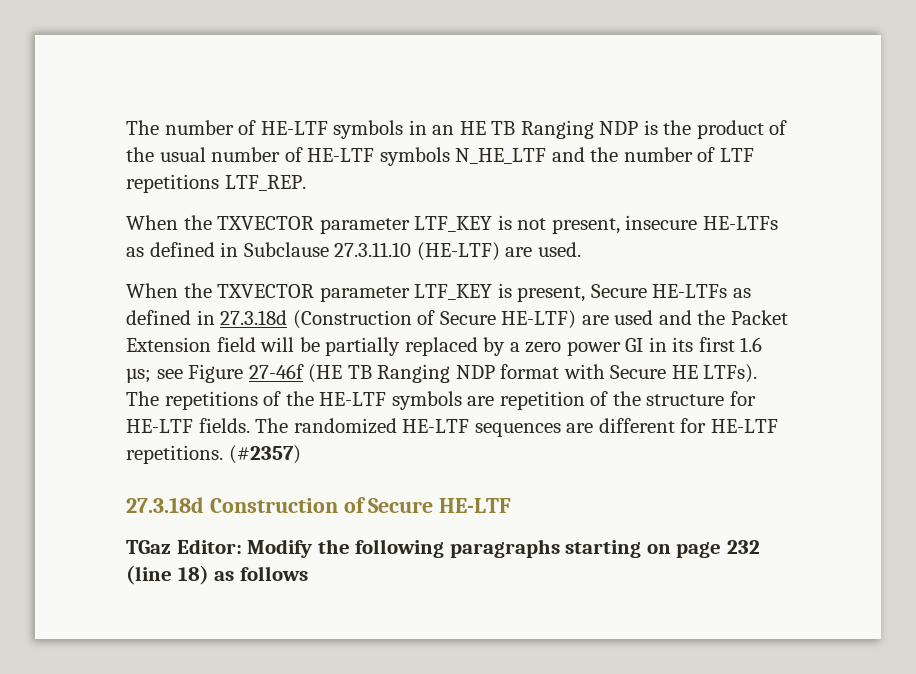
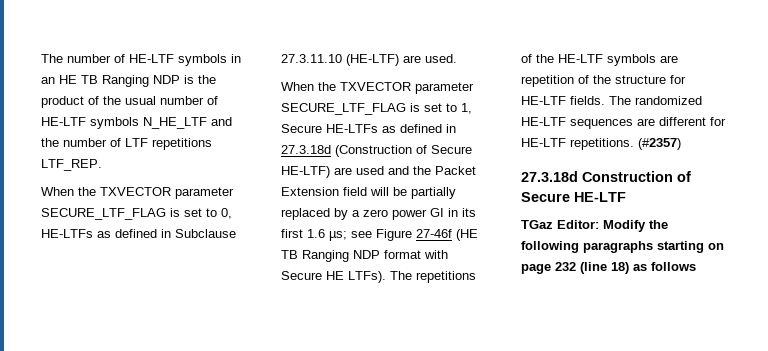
- When the TXVECTOR parameter LTF_KEY is not present, insecure HE-LTFs as defined in Subclause 27.3.11.10 (HE-LTF) are used.
+ When the TXVECTOR parameter SECURE_LTF_FLAG is set to 0, HE-LTFs as defined in Subclause 27.3.11.10 (HE-LTF) are used.
- When the TXVECTOR parameter LTF_KEY is present, Secure HE-LTFs as defined in 27.3.18d (Construction of Secure HE-LTF) are used and the Packet Extension field will be partially replaced by a zero power GI in its first 1.6 µs; see Figure 27-46f (HE TB Ranging NDP format with Secure HE LTFs).
+ When the TXVECTOR parameter SECURE_LTF_FLAG is set to 1, Secure HE-LTFs as defined in 27.3.18d (Construction of Secure HE-LTF) are used and the Packet Extension field will be partially replaced by a zero power GI in its first 1.6 µs; see Figure 27-46f (HE TB Ranging NDP format with Secure HE LTFs).

